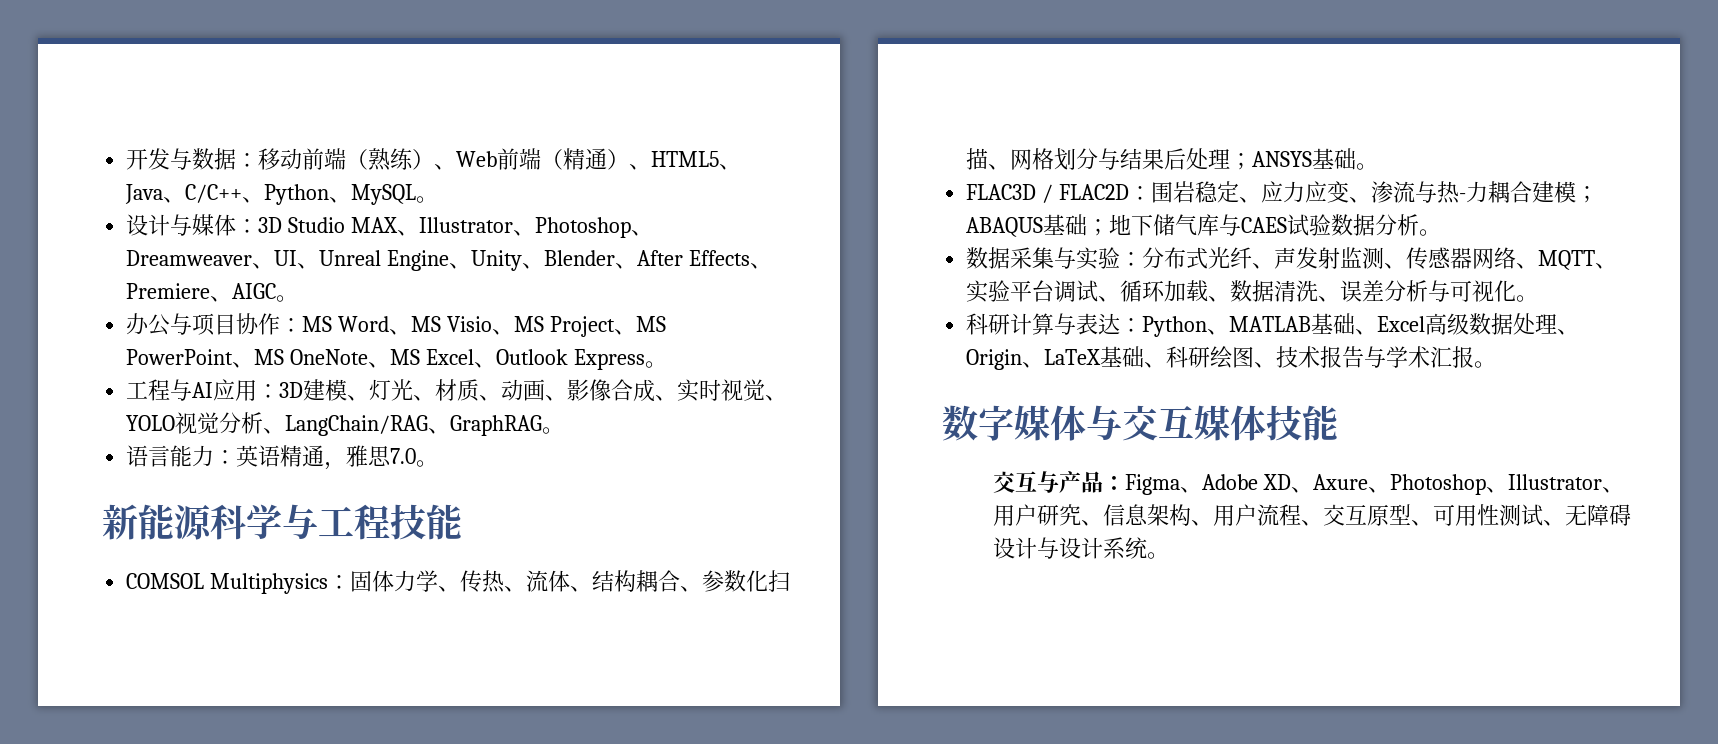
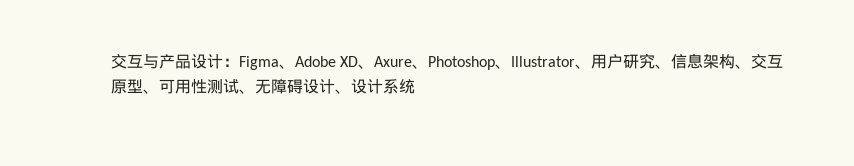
- 开发与数据：移动前端（熟练）、Web前端（精通）、HTML5、Java、C/C++、Python、MySQL。
- 设计与媒体：3D Studio MAX、Illustrator、Photoshop、Dreamweaver、UI、Unreal Engine、Unity、Blender、After Effects、Premiere、AIGC。
- 办公与项目协作：MS Word、MS Visio、MS Project、MS PowerPoint、MS OneNote、MS Excel、Outlook Express。
- 工程与AI应用：3D建模、灯光、材质、动画、影像合成、实时视觉、YOLO视觉分析、LangChain/RAG、GraphRAG。
- 语言能力：英语精通，雅思7.0。
- 新能源科学与工程技能
- COMSOL Multiphysics：固体力学、传热、流体、结构耦合、参数化扫描、网格划分与结果后处理；ANSYS基础。
- FLAC3D / FLAC2D：围岩稳定、应力应变、渗流与热-力耦合建模；ABAQUS基础；地下储气库与CAES试验数据分析。
- 数据采集与实验：分布式光纤、声发射监测、传感器网络、MQTT、实验平台调试、循环加载、数据清洗、误差分析与可视化。
- 科研计算与表达：Python、MATLAB基础、Excel高级数据处理、Origin、LaTeX基础、科研绘图、技术报告与学术汇报。
- 数字媒体与交互媒体技能
- 交互与产品：Figma、Adobe XD、Axure、Photoshop、Illustrator、用户研究、信息架构、用户流程、交互原型、可用性测试、无障碍设计与设计系统。
+ 交互与产品设计：Figma、Adobe XD、Axure、Photoshop、Illustrator、用户研究、信息架构、交互原型、可用性测试、无障碍设计、设计系统

